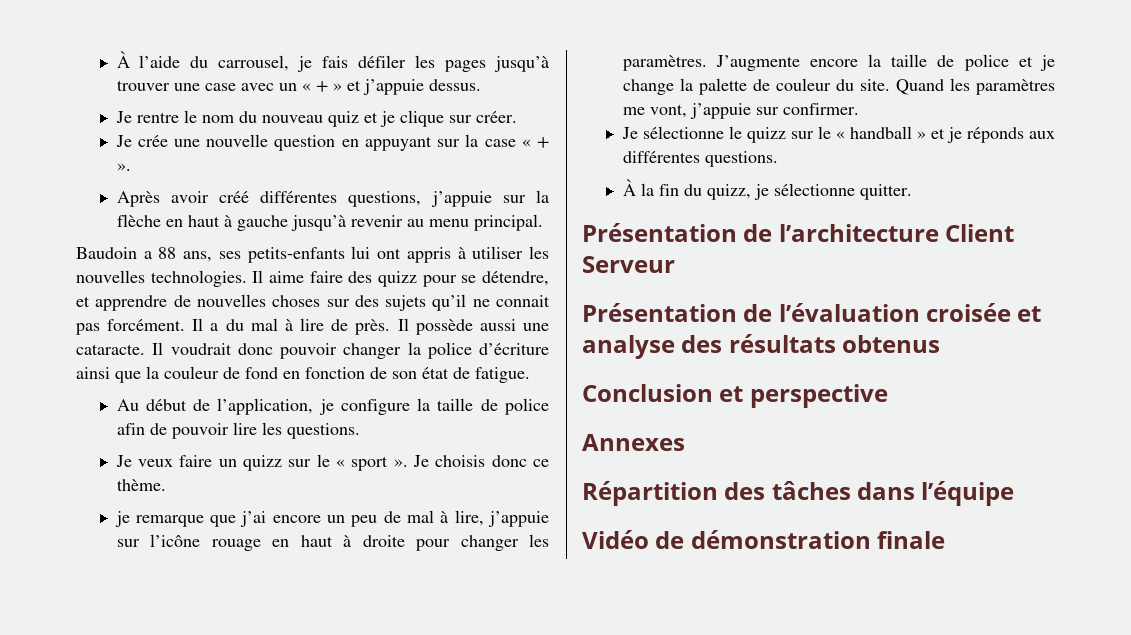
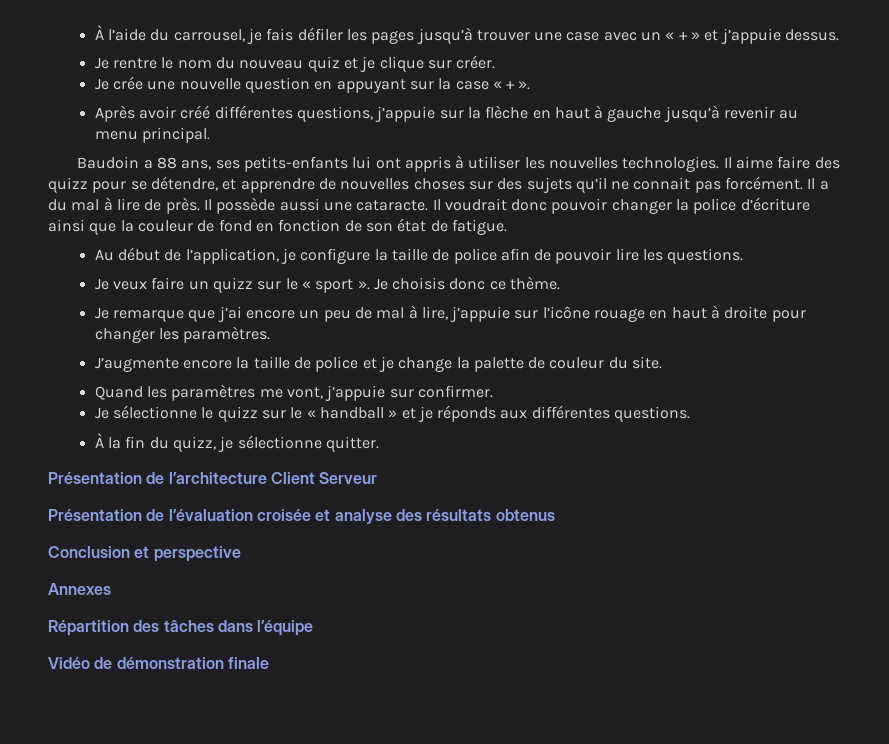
- je remarque que j’ai encore un peu de mal à lire, j’appuie sur l’icône rouage en haut à droite pour changer les paramètres. J’augmente encore la taille de police et je change la palette de couleur du site. Quand les paramètres me vont, j’appuie sur confirmer.
+ Je remarque que j’ai encore un peu de mal à lire, j’appuie sur l’icône rouage en haut à droite pour changer les paramètres.
+ J’augmente encore la taille de police et je change la palette de couleur du site.
+ Quand les paramètres me vont, j’appuie sur confirmer.

